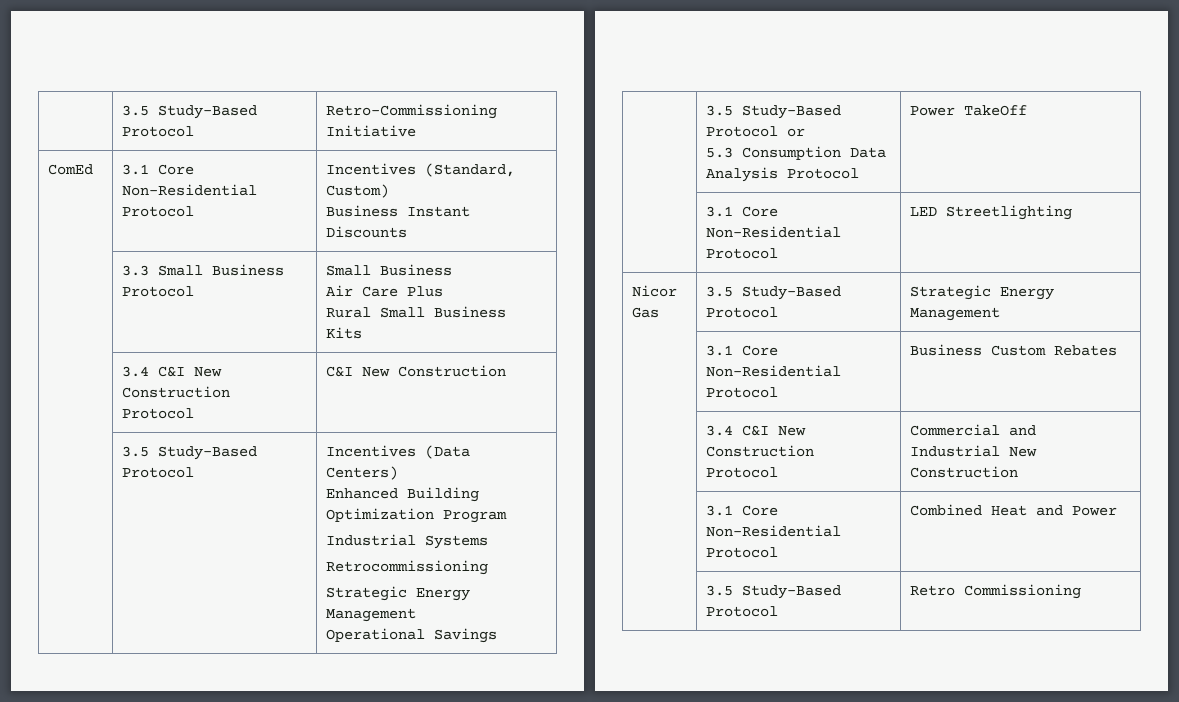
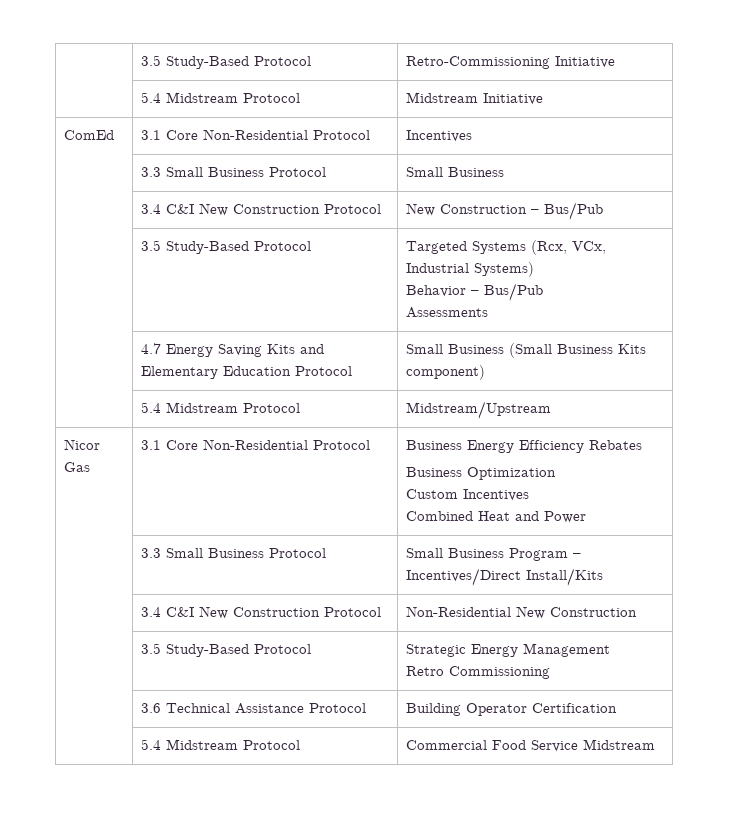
+ | 5.4 Midstream Protocol | Midstream Initiative
- ComEd | 3.1 Core Non-Residential Protocol | Incentives (Standard, Custom)
- Business Instant Discounts
+ ComEd | 3.1 Core Non-Residential Protocol | Incentives
  | 3.3 Small Business Protocol | Small Business
- Air Care Plus
- Rural Small Business Kits
- | 3.4 C&I New Construction Protocol | C&I New Construction
- | 3.5 Study-Based Protocol | Incentives (Data Centers)
- Enhanced Building Optimization Program
- Industrial Systems
- Retrocommissioning
- Strategic Energy Management
- Operational Savings
- | 3.5 Study-Based Protocol or
- 5.3 Consumption Data Analysis Protocol | Power TakeOff
- | 3.1 Core Non-Residential Protocol | LED Streetlighting
- Nicor Gas | 3.5 Study-Based Protocol | Strategic Energy Management
- | 3.1 Core Non-Residential Protocol | Business Custom Rebates
- | 3.4 C&I New Construction Protocol | Commercial and Industrial New Construction
- | 3.1 Core Non-Residential Protocol | Combined Heat and Power
- | 3.5 Study-Based Protocol | Retro Commissioning
+ | 3.4 C&I New Construction Protocol | New Construction – Bus/Pub
+ | 3.5 Study-Based Protocol | Targeted Systems (Rcx, VCx, Industrial Systems)
+ Behavior – Bus/Pub
+ Assessments
+ | 4.7 Energy Saving Kits and Elementary Education Protocol | Small Business (Small Business Kits component)
+ | 5.4 Midstream Protocol | Midstream/Upstream
+ Nicor Gas | 3.1 Core Non-Residential Protocol | Business Energy Efficiency Rebates
+ Business Optimization
+ Custom Incentives
+ Combined Heat and Power
+ | 3.3 Small Business Protocol | Small Business Program – Incentives/Direct Install/Kits
+ | 3.4 C&I New Construction Protocol | Non-Residential New Construction
+ | 3.5 Study-Based Protocol | Strategic Energy Management
+ Retro Commissioning
+ | 3.6 Technical Assistance Protocol | Building Operator Certification
+ | 5.4 Midstream Protocol | Commercial Food Service Midstream

